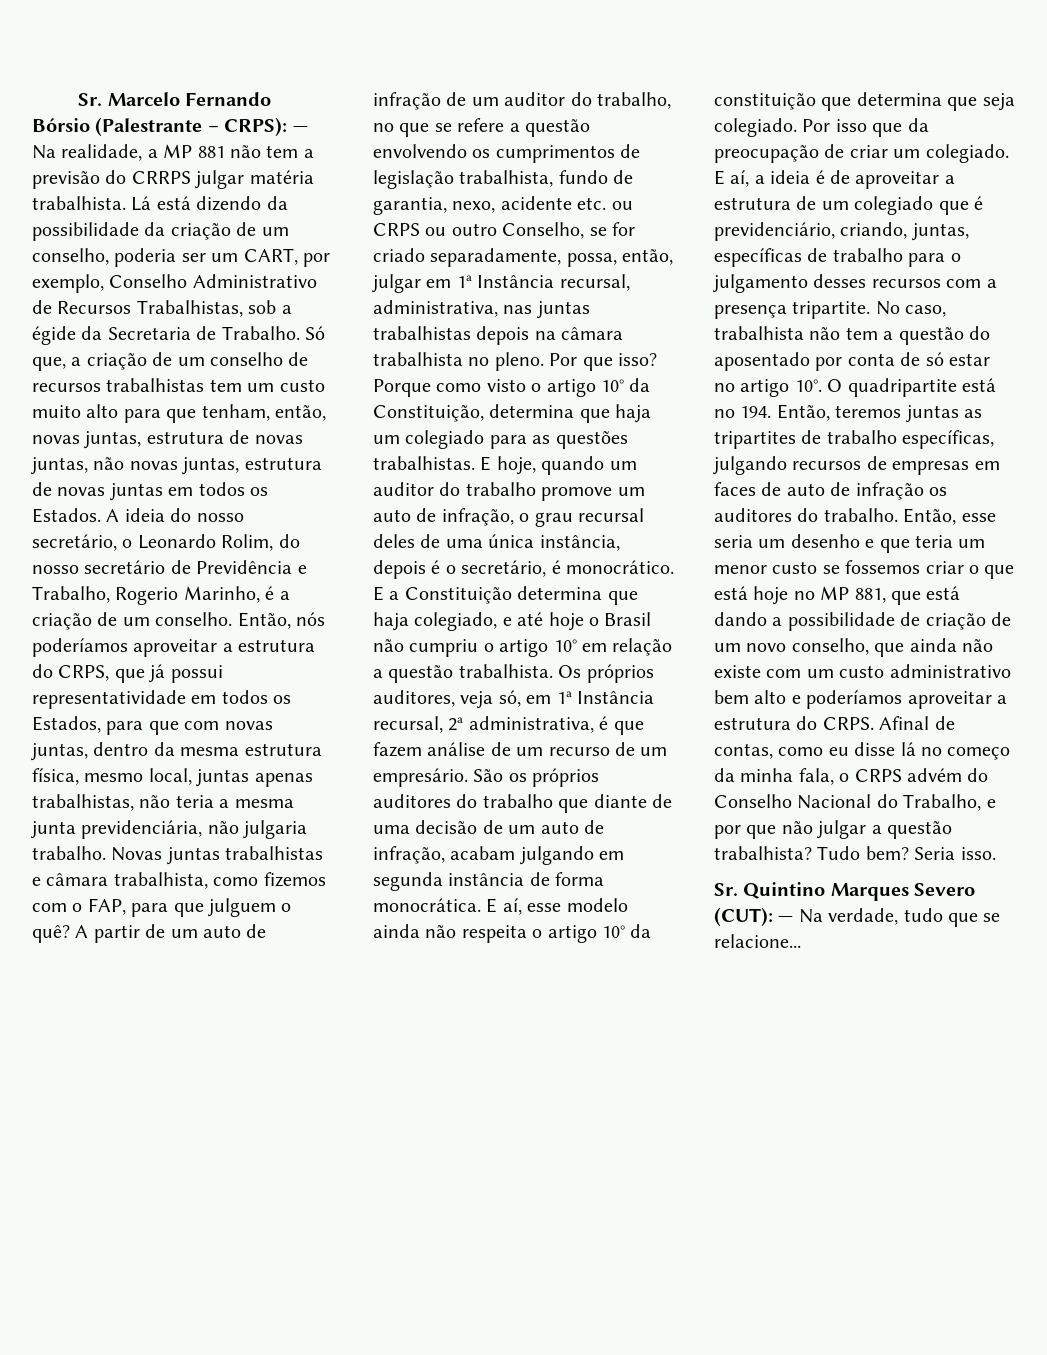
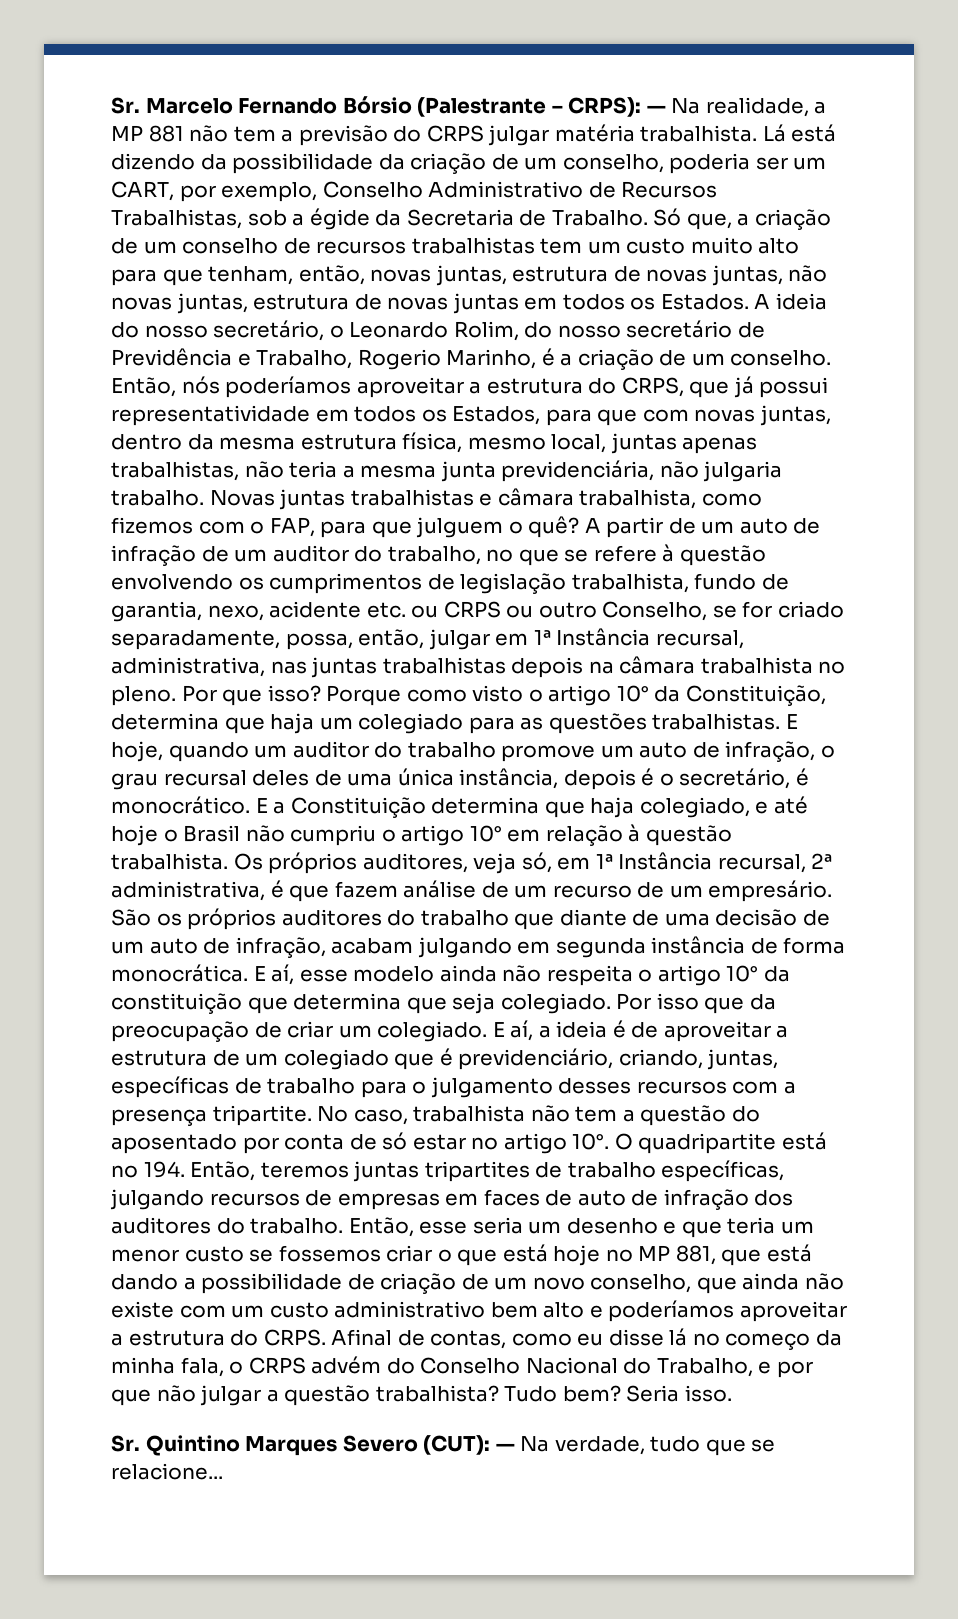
- Sr. Marcelo Fernando Bórsio (Palestrante – CRPS): — Na realidade, a MP 881 não tem a previsão do CRRPS julgar matéria trabalhista.
+ Sr. Marcelo Fernando Bórsio (Palestrante – CRPS): — Na realidade, a MP 881 não tem a previsão do CRPS julgar matéria trabalhista.
- A partir de um auto de infração de um auditor do trabalho, no que se refere a questão envolvendo os cumprimentos de legislação trabalhista, fundo de garantia, nexo, acidente etc. ou CRPS ou outro Conselho, se for criado separadamente, possa, então, julgar em 1ª Instância recursal, administrativa, nas juntas trabalhistas depois na câmara trabalhista no pleno.
+ A partir de um auto de infração de um auditor do trabalho, no que se refere à questão envolvendo os cumprimentos de legislação trabalhista, fundo de garantia, nexo, acidente etc. ou CRPS ou outro Conselho, se for criado separadamente, possa, então, julgar em 1ª Instância recursal, administrativa, nas juntas trabalhistas depois na câmara trabalhista no pleno.
- E a Constituição determina que haja colegiado, e até hoje o Brasil não cumpriu o artigo 10° em relação a questão trabalhista.
+ E a Constituição determina que haja colegiado, e até hoje o Brasil não cumpriu o artigo 10° em relação à questão trabalhista.
- O quadripartite está no 194. Então, teremos juntas as tripartites de trabalho específicas, julgando recursos de empresas em faces de auto de infração os auditores do trabalho.
+ O quadripartite está no 194. Então, teremos juntas tripartites de trabalho específicas, julgando recursos de empresas em faces de auto de infração dos auditores do trabalho.

